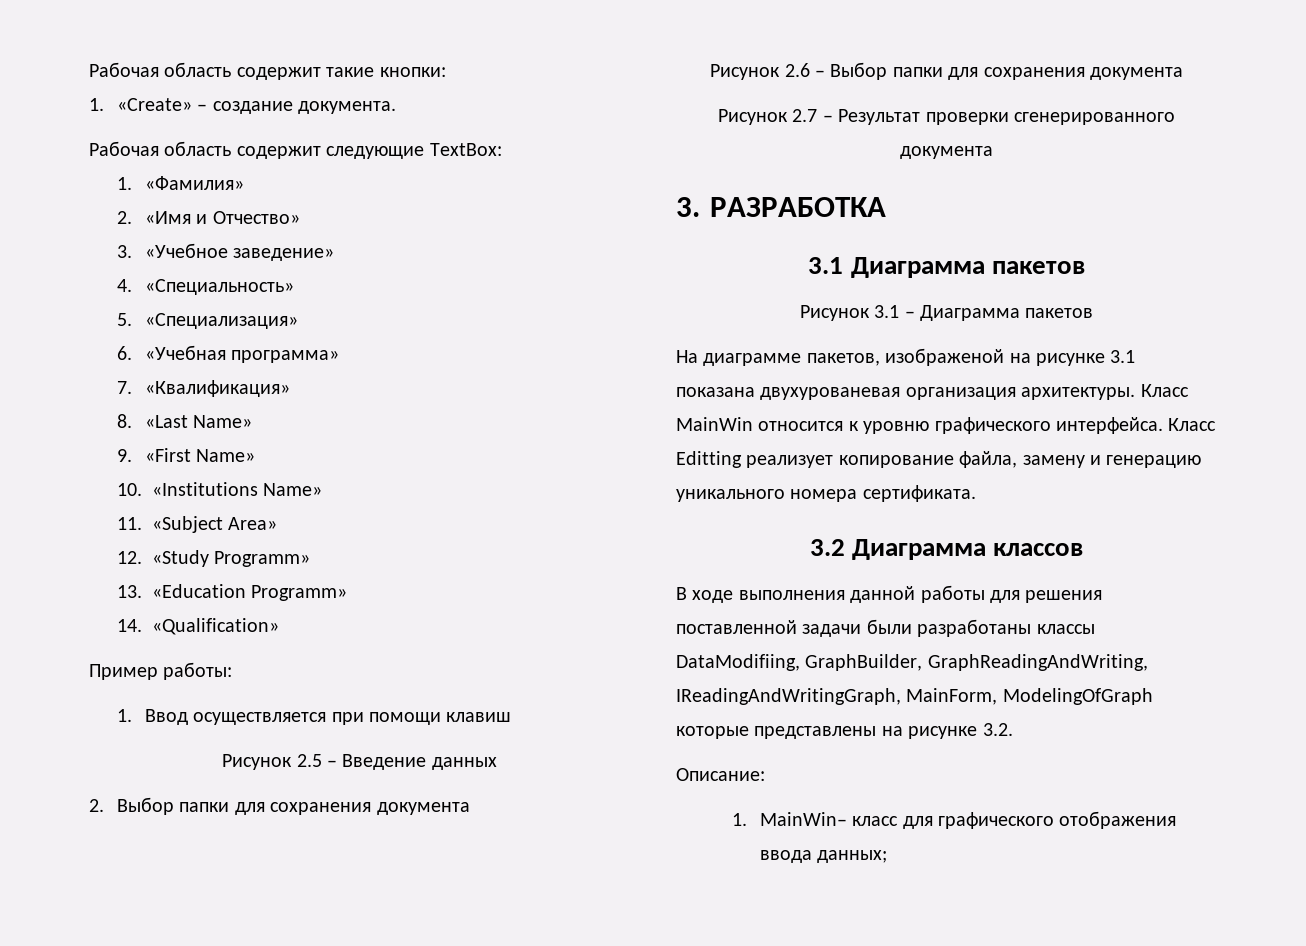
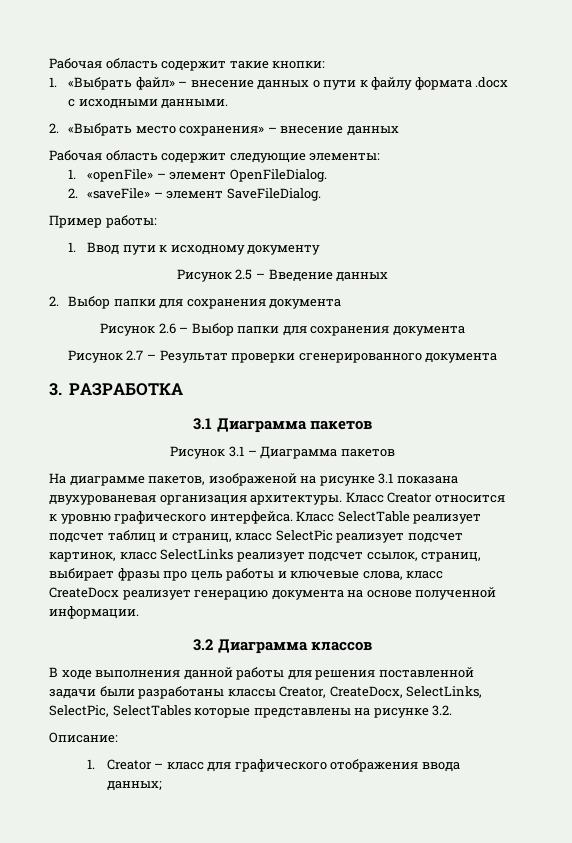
- 1. «Сreate» – создание документа.
+ 1. «Выбрать файл» – внесение данных о пути к файлу формата .docx с исходными данными.
+ 2. «Выбрать место сохранения» – внесение данных
- Рабочая область содержит следующие TextBox:
- 1. «Фамилия»
- 2. «Имя и Отчество»
- 3. «Учебное заведение»
- 4. «Специальность»
- 5. «Специализация»
- 6. «Учебная программа»
- 7. «Квалификация»
- 8. «Last Name»
- 9. «First Name»
- 10. «Institutions Name»
- 11. «Subject Area»
- 12. «Study Programm»
- 13. «Education Programm»
- 14. «Qualification»
+ Рабочая область содержит следующие элементы:
+ 1. «openFile» – элемент OpenFileDialog.
+ 2. «saveFile» – элемент SaveFileDialog.
- 1. Ввод осуществляется при помощи клавиш
+ 1. Ввод пути к исходному документу
- Класс MainWin относится к уровню графического интерфейса.
+ Класс Creator относится к уровню графического интерфейса.
- Класс Editting реализует копирование файла, замену и генерацию уникального номера сертификата.
+ Класс SelectTable реализует подсчет таблиц и страниц, класс SelectPic реализует подсчет картинок, класс SelectLinks реализует подсчет ссылок, страниц, выбирает фразы про цель работы и ключевые слова, класс CreateDocx реализует генерацию документа на основе полученной информации.
- В ходе выполнения данной работы для решения поставленной задачи были разработаны классы DataModifiing, GraphBuilder, GraphReadingAndWriting, IReadingAndWritingGraph, MainForm, ModelingOfGraph которые представлены на рисунке 3.2.
+ В ходе выполнения данной работы для решения поставленной задачи были разработаны классы Creator, CreateDocx, SelectLinks, SelectPic, SelectTables которые представлены на рисунке 3.2.
- 1. MainWin– класс для графического отображения ввода данных;
+ 1. Creator – класс для графического отображения ввода данных;

